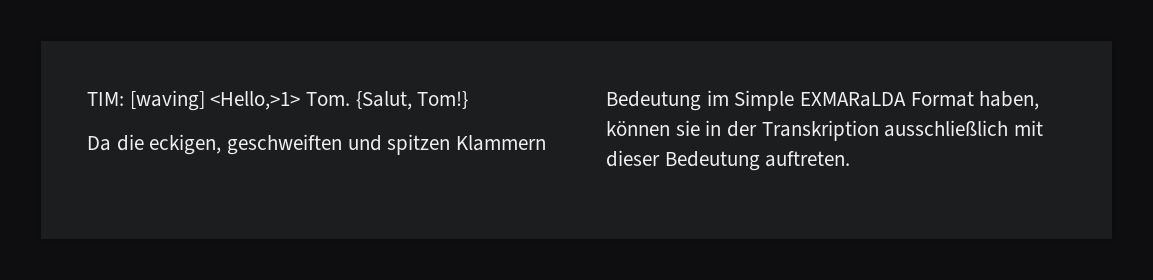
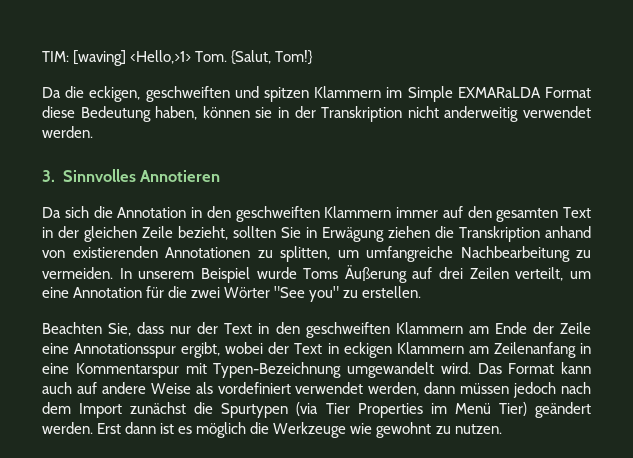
- Da die eckigen, geschweiften und spitzen Klammern Bedeutung im Simple EXMARaLDA Format haben, können sie in der Transkription ausschließlich mit dieser Bedeutung auftreten.
+ Da die eckigen, geschweiften und spitzen Klammern im Simple EXMARaLDA Format diese Bedeutung haben, können sie in der Transkription nicht anderweitig verwendet werden.
+ 3. Sinnvolles Annotieren
+ Da sich die Annotation in den geschweiften Klammern immer auf den gesamten Text in der gleichen Zeile bezieht, sollten Sie in Erwägung ziehen die Transkription anhand von existierenden Annotationen zu splitten, um umfangreiche Nachbearbeitung zu vermeiden. In unserem Beispiel wurde Toms Äußerung auf drei Zeilen verteilt, um eine Annotation für die zwei Wörter "See you" zu erstellen.
+ Beachten Sie, dass nur der Text in den geschweiften Klammern am Ende der Zeile eine Annotationsspur ergibt, wobei der Text in eckigen Klammern am Zeilenanfang in eine Kommentarspur mit Typen-Bezeichnung umgewandelt wird. Das Format kann auch auf andere Weise als vordefiniert verwendet werden, dann müssen jedoch nach dem Import zunächst die Spurtypen (via Tier Properties im Menü Tier) geändert werden. Erst dann ist es möglich die Werkzeuge wie gewohnt zu nutzen.

